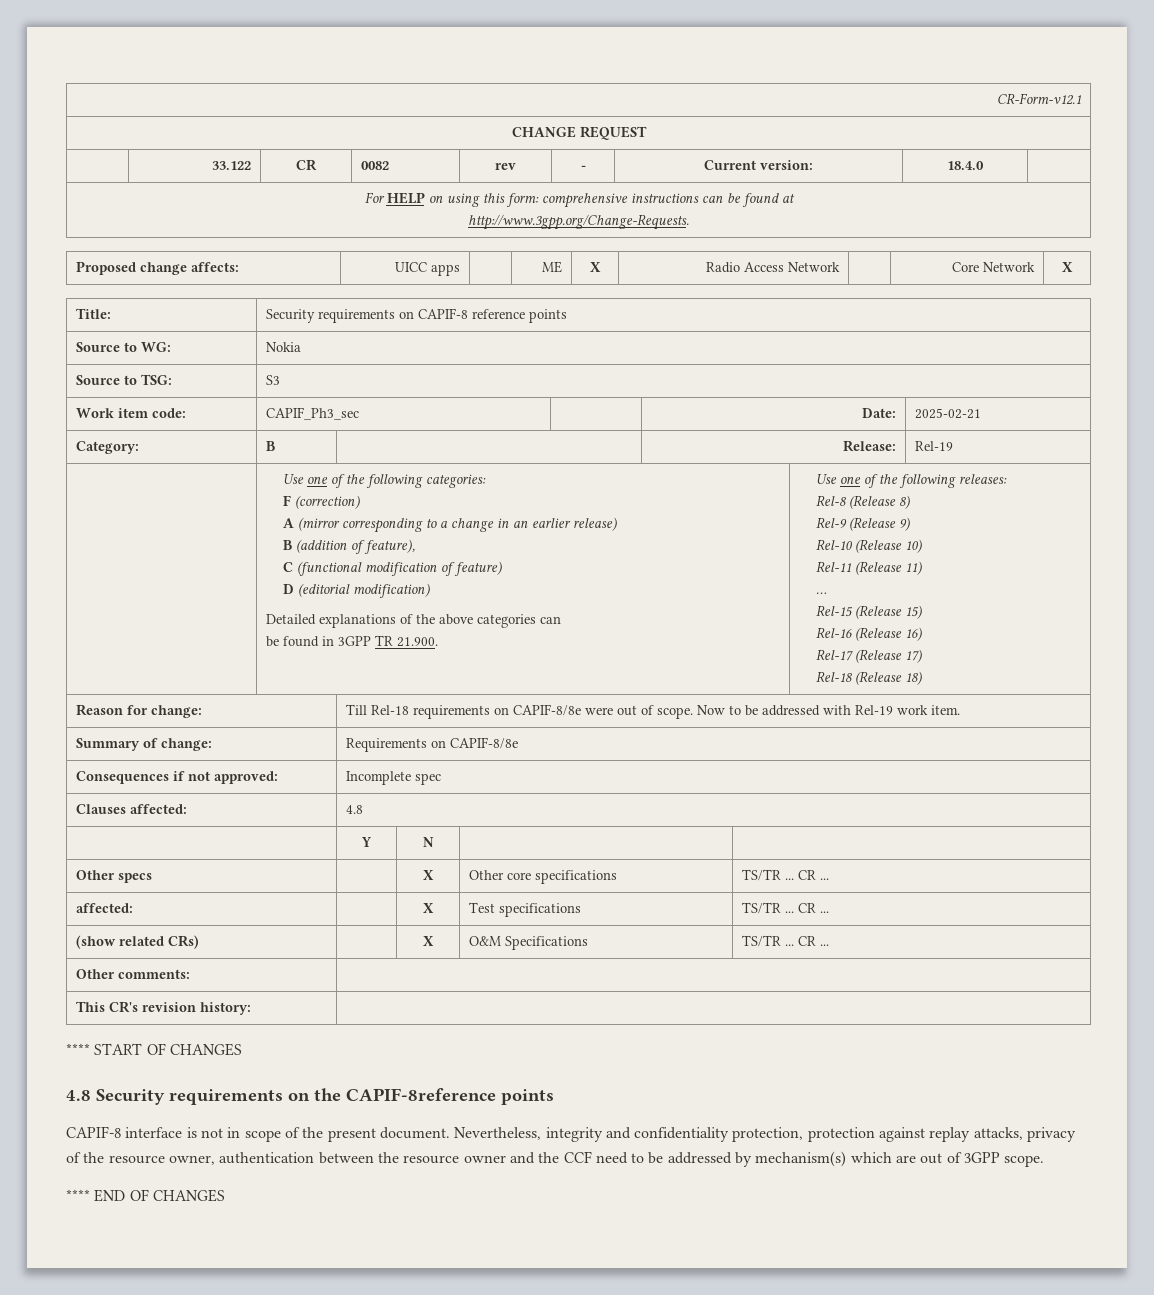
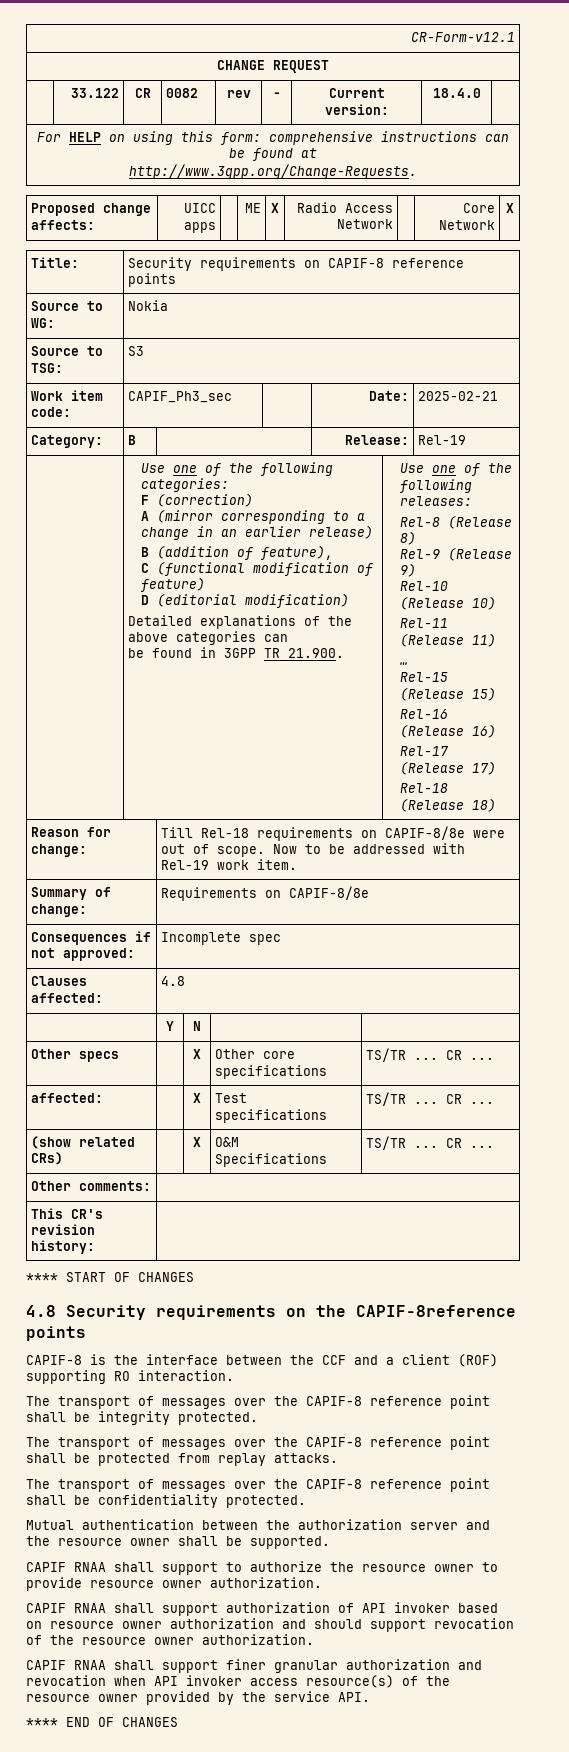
- CAPIF-8 interface is not in scope of the present document. Nevertheless, integrity and confidentiality protection, protection against replay attacks, privacy of the resource owner, authentication between the resource owner and the CCF need to be addressed by mechanism(s) which are out of 3GPP scope.
+ CAPIF-8 is the interface between the CCF and a client (ROF) supporting RO interaction.
+ The transport of messages over the CAPIF-8 reference point shall be integrity protected.
+ The transport of messages over the CAPIF-8 reference point shall be protected from replay attacks.
+ The transport of messages over the CAPIF-8 reference point shall be confidentiality protected.
+ Mutual authentication between the authorization server and the resource owner shall be supported.
+ CAPIF RNAA shall support to authorize the resource owner to provide resource owner authorization.
+ CAPIF RNAA shall support authorization of API invoker based on resource owner authorization and should support revocation of the resource owner authorization.
+ CAPIF RNAA shall support finer granular authorization and revocation when API invoker access resource(s) of the resource owner provided by the service API.

